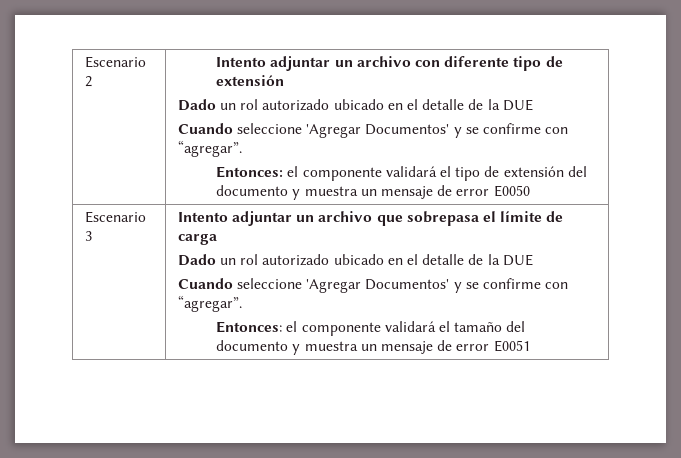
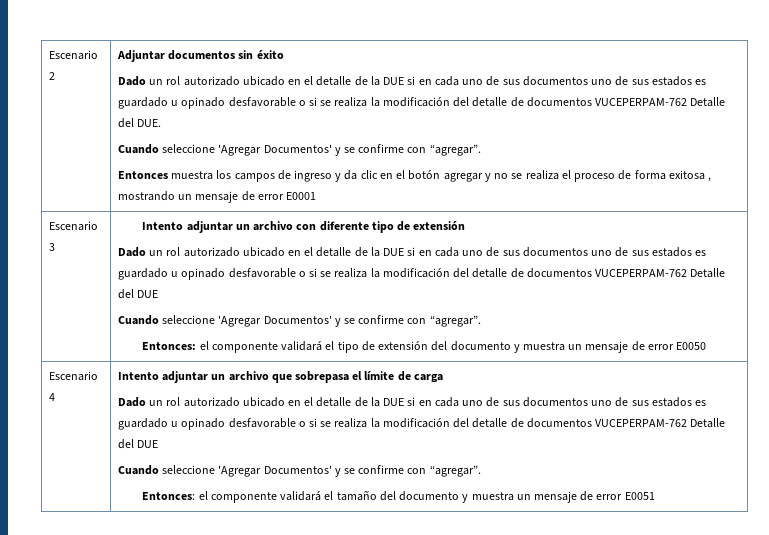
+ Adjuntar documentos sin éxito
+ Dado un rol autorizado ubicado en el detalle de la DUE si en cada uno de sus documentos uno de sus estados es guardado u opinado desfavorable o si se realiza la modificación del detalle de documentos VUCEPERPAM-762 Detalle del DUE.
+ Cuando seleccione 'Agregar Documentos' y se confirme con “agregar”.
+ Entonces muestra los campos de ingreso y da clic en el botón agregar y no se realiza el proceso de forma exitosa , mostrando un mensaje de error E0001
+ Escenario 3
  Intento adjuntar un archivo con diferente tipo de extensión
- Dado un rol autorizado ubicado en el detalle de la DUE
+ Dado un rol autorizado ubicado en el detalle de la DUE si en cada uno de sus documentos uno de sus estados es guardado u opinado desfavorable o si se realiza la modificación del detalle de documentos VUCEPERPAM-762 Detalle del DUE
- Escenario 3
+ Escenario 4
  Intento adjuntar un archivo que sobrepasa el límite de carga
- Dado un rol autorizado ubicado en el detalle de la DUE
+ Dado un rol autorizado ubicado en el detalle de la DUE si en cada uno de sus documentos uno de sus estados es guardado u opinado desfavorable o si se realiza la modificación del detalle de documentos VUCEPERPAM-762 Detalle del DUE

